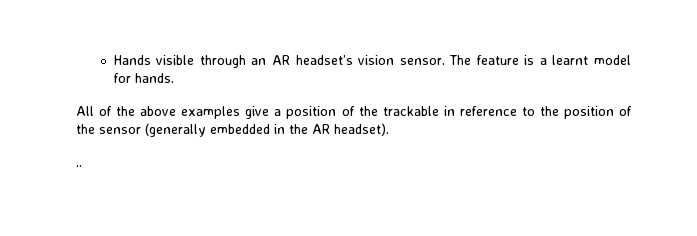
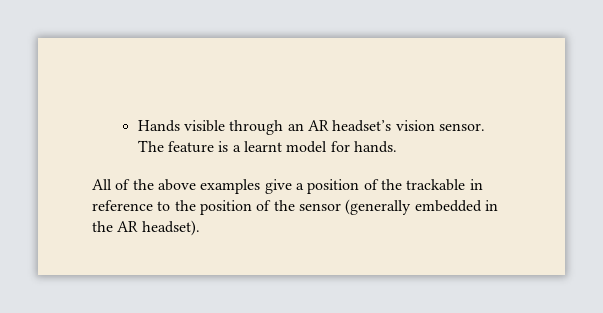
- ..

